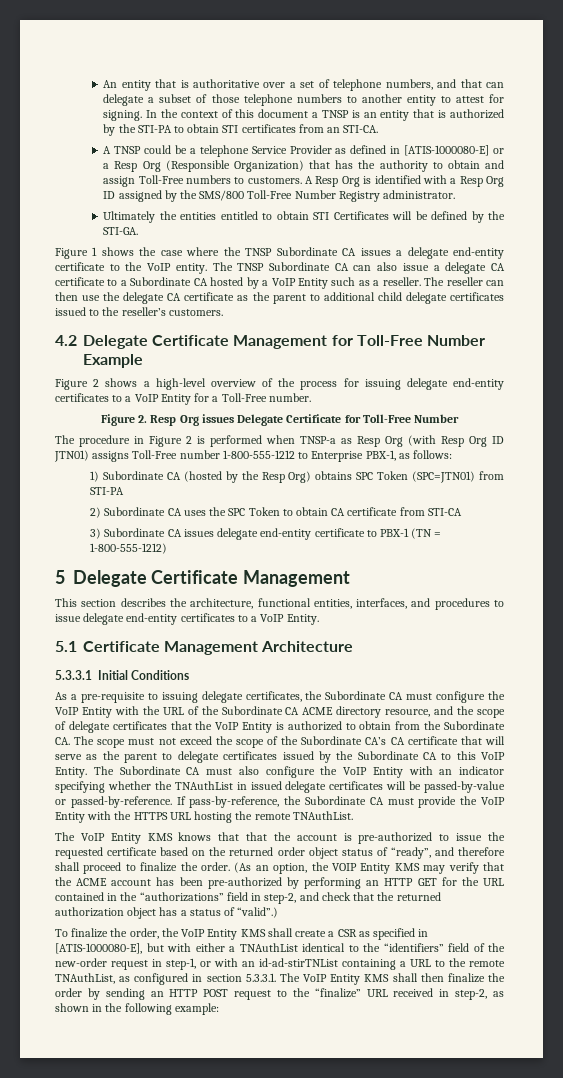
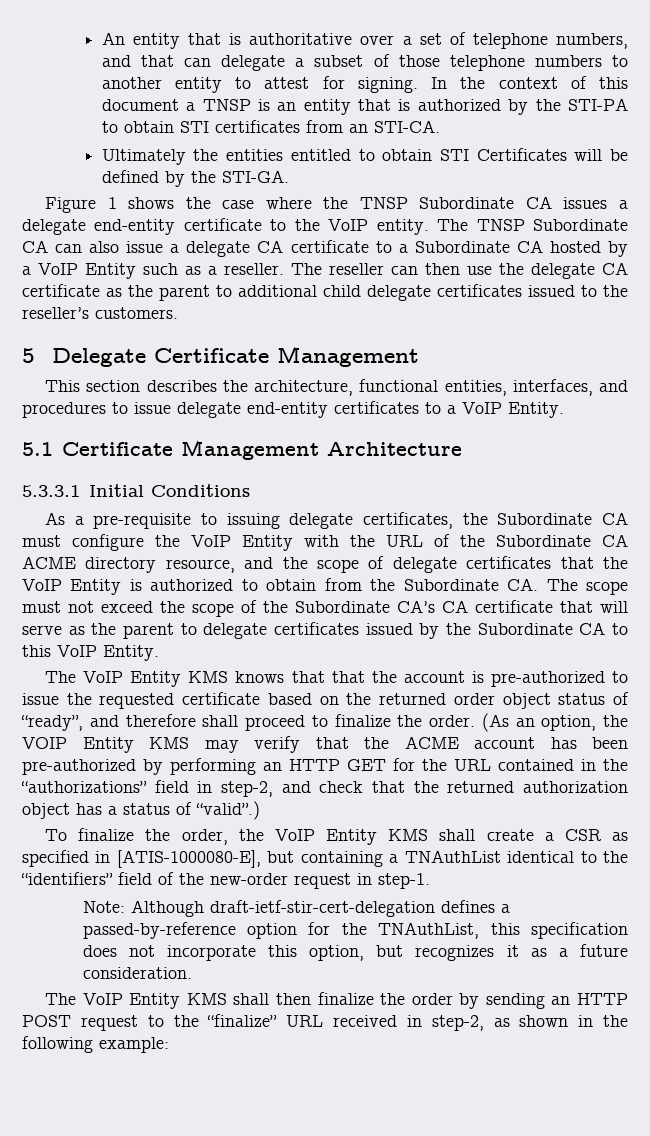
- A TNSP could be a telephone Service Provider as defined in [ATIS-1000080-E] or a Resp Org (Responsible Organization) that has the authority to obtain and assign Toll-Free numbers to customers. A Resp Org is identified with a Resp Org ID assigned by the SMS/800 Toll-Free Number Registry administrator.
- 4.2 Delegate Certificate Management for Toll-Free Number Example
- Figure 2 shows a high-level overview of the process for issuing delegate end-entity certificates to a VoIP Entity for a Toll-Free number.
- Figure 2. Resp Org issues Delegate Certificate for Toll-Free Number
- The procedure in Figure 2 is performed when TNSP-a as Resp Org (with Resp Org ID JTN01) assigns Toll-Free number 1-800-555-1212 to Enterprise PBX-1, as follows:
- 1) Subordinate CA (hosted by the Resp Org) obtains SPC Token (SPC=JTN01) from STI-PA
- 2) Subordinate CA uses the SPC Token to obtain CA certificate from STI-CA
- 3) Subordinate CA issues delegate end-entity certificate to PBX-1 (TN = 1-800-555-1212)
- The Subordinate CA must also configure the VoIP Entity with an indicator specifying whether the TNAuthList in issued delegate certificates will be passed-by-value or passed-by-reference. If pass-by-reference, the Subordinate CA must provide the VoIP Entity with the HTTPS URL hosting the remote TNAuthList.
- To finalize the order, the VoIP Entity KMS shall create a CSR as specified in [ATIS-1000080-E], but with either a TNAuthList identical to the “identifiers” field of the new-order request in step-1, or with an id-ad-stirTNList containing a URL to the remote TNAuthList, as configured in section 5.3.3.1. The VoIP Entity KMS shall then finalize the order by sending an HTTP POST request to the “finalize” URL received in step-2, as shown in the following example:
+ To finalize the order, the VoIP Entity KMS shall create a CSR as specified in [ATIS-1000080-E], but containing a TNAuthList identical to the “identifiers” field of the new-order request in step-1.
+ Note: Although draft-ietf-stir-cert-delegation defines a passed-by-reference option for the TNAuthList, this specification does not incorporate this option, but recognizes it as a future consideration.
+ The VoIP Entity KMS shall then finalize the order by sending an HTTP POST request to the “finalize” URL received in step-2, as shown in the following example:

